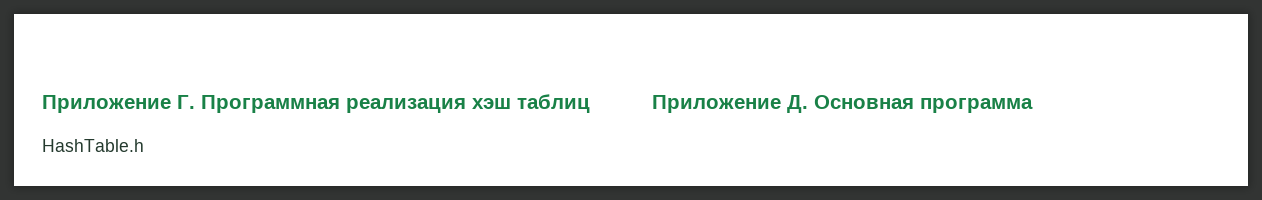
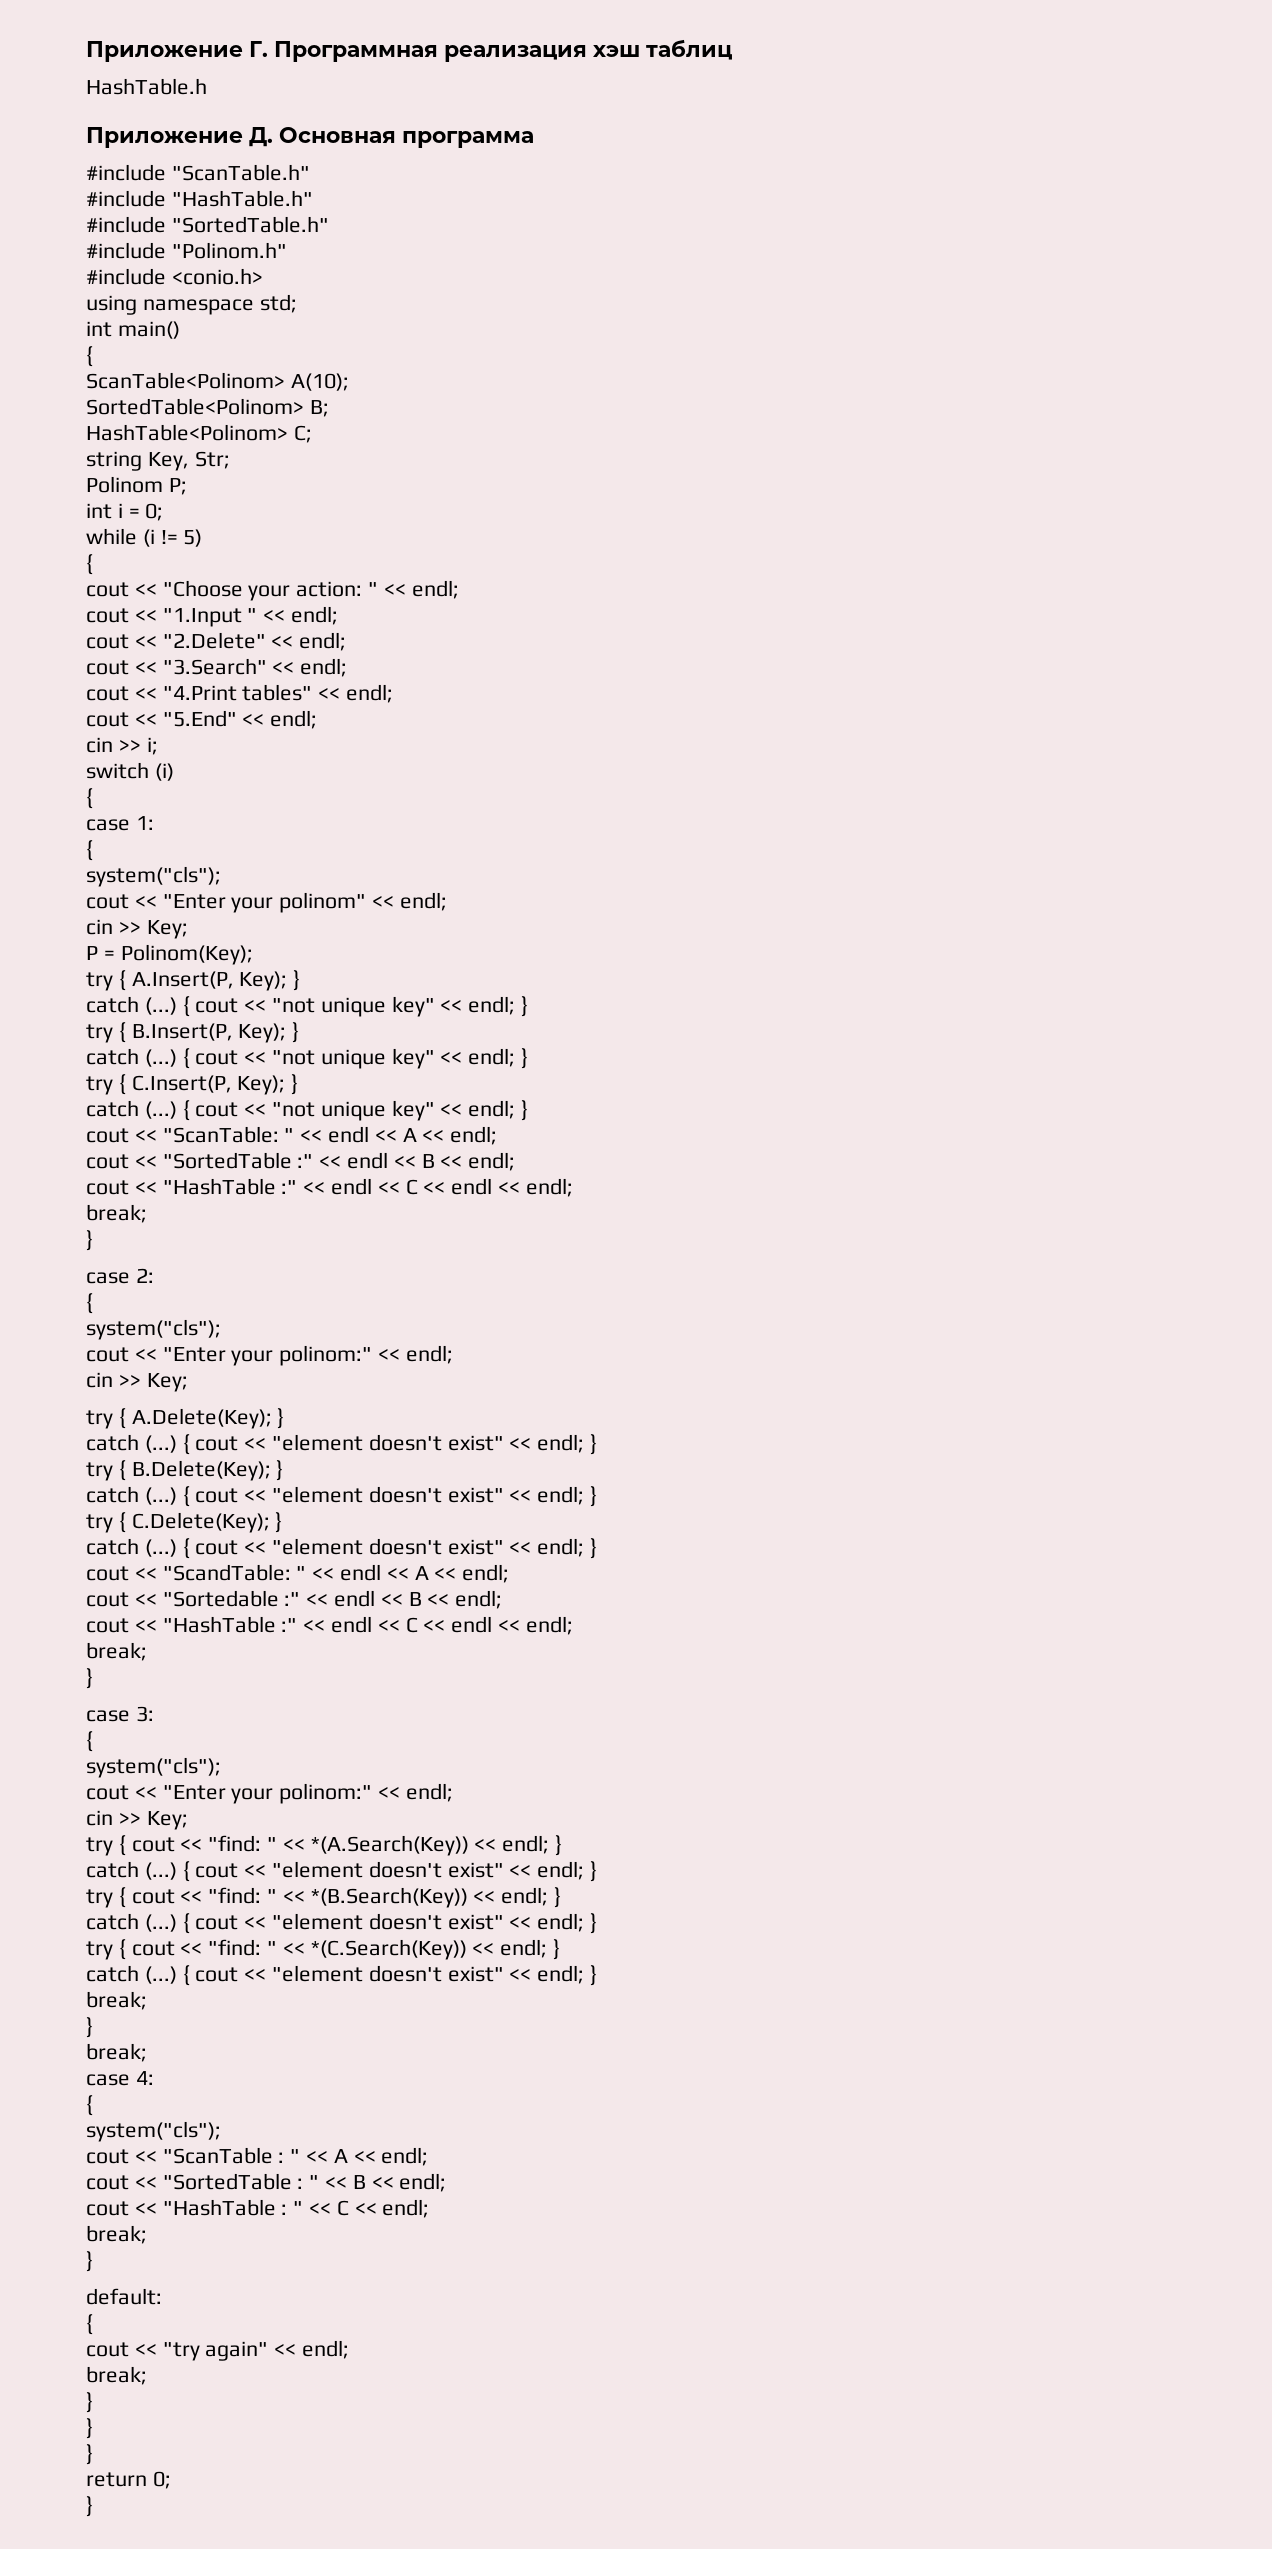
+ #include "ScanTable.h"
+ #include "HashTable.h"
+ #include "SortedTable.h"
+ #include "Polinom.h"
+ #include <conio.h>
+ using namespace std;
+ int main()
+ {
+ ScanTable<Polinom> A(10);
+ SortedTable<Polinom> B;
+ HashTable<Polinom> C;
+ string Key, Str;
+ Polinom P;
+ int i = 0;
+ while (i != 5)
+ {
+ cout << "Choose your action: " << endl;
+ cout << "1.Input " << endl;
+ cout << "2.Delete" << endl;
+ cout << "3.Search" << endl;
+ cout << "4.Print tables" << endl;
+ cout << "5.End" << endl;
+ cin >> i;
+ switch (i)
+ {
+ case 1:
+ {
+ system("cls");
+ cout << "Enter your polinom" << endl;
+ cin >> Key;
+ P = Polinom(Key);
+ try { A.Insert(P, Key); }
+ catch (...) { cout << "not unique key" << endl; }
+ try { B.Insert(P, Key); }
+ catch (...) { cout << "not unique key" << endl; }
+ try { C.Insert(P, Key); }
+ catch (...) { cout << "not unique key" << endl; }
+ cout << "ScanTable: " << endl << A << endl;
+ cout << "SortedTable :" << endl << B << endl;
+ cout << "HashTable :" << endl << C << endl << endl;
+ break;
+ }
+ case 2:
+ {
+ system("cls");
+ cout << "Enter your polinom:" << endl;
+ cin >> Key;
+ try { A.Delete(Key); }
+ catch (...) { cout << "element doesn't exist" << endl; }
+ try { B.Delete(Key); }
+ catch (...) { cout << "element doesn't exist" << endl; }
+ try { C.Delete(Key); }
+ catch (...) { cout << "element doesn't exist" << endl; }
+ cout << "ScandTable: " << endl << A << endl;
+ cout << "Sortedable :" << endl << B << endl;
+ cout << "HashTable :" << endl << C << endl << endl;
+ break;
+ }
+ case 3:
+ {
+ system("cls");
+ cout << "Enter your polinom:" << endl;
+ cin >> Key;
+ try { cout << "find: " << *(A.Search(Key)) << endl; }
+ catch (...) { cout << "element doesn't exist" << endl; }
+ try { cout << "find: " << *(B.Search(Key)) << endl; }
+ catch (...) { cout << "element doesn't exist" << endl; }
+ try { cout << "find: " << *(C.Search(Key)) << endl; }
+ catch (...) { cout << "element doesn't exist" << endl; }
+ break;
+ }
+ break;
+ case 4:
+ {
+ system("cls");
+ cout << "ScanTable : " << A << endl;
+ cout << "SortedTable : " << B << endl;
+ cout << "HashTable : " << C << endl;
+ break;
+ }
+ default:
+ {
+ cout << "try again" << endl;
+ break;
+ }
+ }
+ }
+ return 0;
+ }

